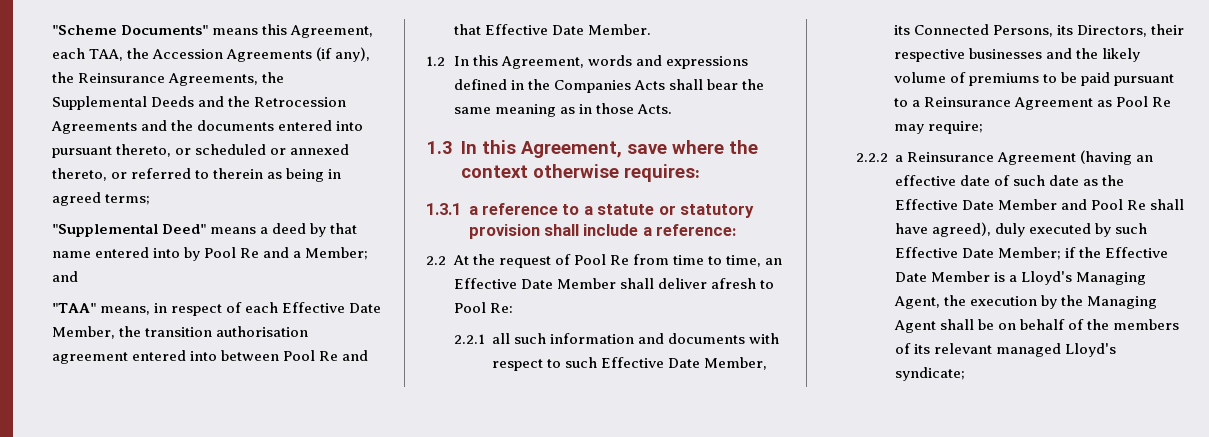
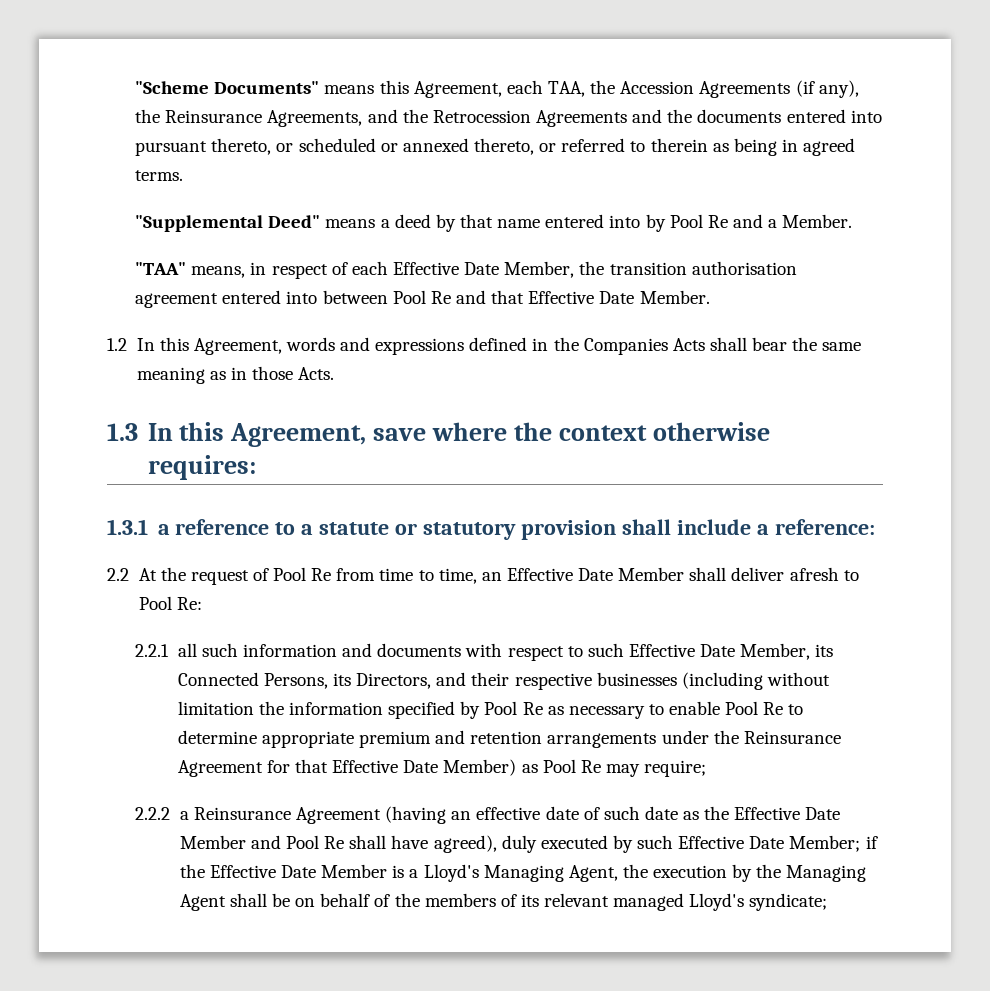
- "Scheme Documents" means this Agreement, each TAA, the Accession Agreements (if any), the Reinsurance Agreements, the Supplemental Deeds and the Retrocession Agreements and the documents entered into pursuant thereto, or scheduled or annexed thereto, or referred to therein as being in agreed terms;
+ "Scheme Documents" means this Agreement, each TAA, the Accession Agreements (if any), the Reinsurance Agreements, and the Retrocession Agreements and the documents entered into pursuant thereto, or scheduled or annexed thereto, or referred to therein as being in agreed terms.
- "Supplemental Deed" means a deed by that name entered into by Pool Re and a Member; and
+ "Supplemental Deed" means a deed by that name entered into by Pool Re and a Member.
- 2.2.1 all such information and documents with respect to such Effective Date Member, its Connected Persons, its Directors, their respective businesses and the likely volume of premiums to be paid pursuant to a Reinsurance Agreement as Pool Re may require;
+ 2.2.1 all such information and documents with respect to such Effective Date Member, its Connected Persons, its Directors, and their respective businesses (including without limitation the information specified by Pool Re as necessary to enable Pool Re to determine appropriate premium and retention arrangements under the Reinsurance Agreement for that Effective Date Member) as Pool Re may require;

